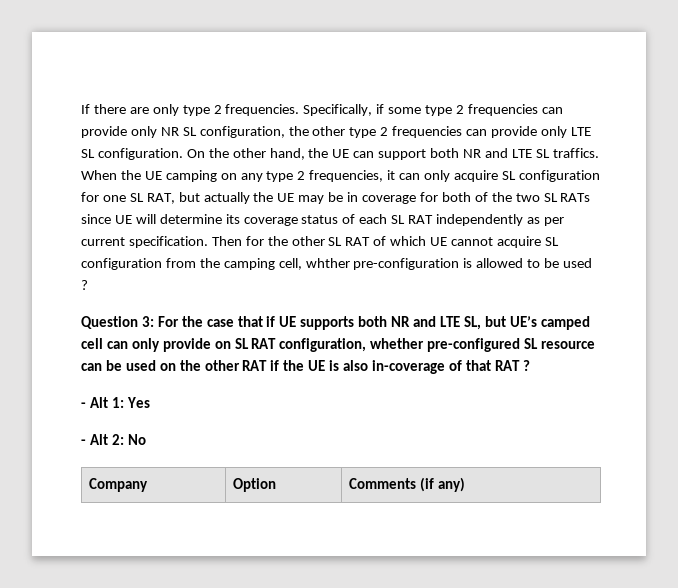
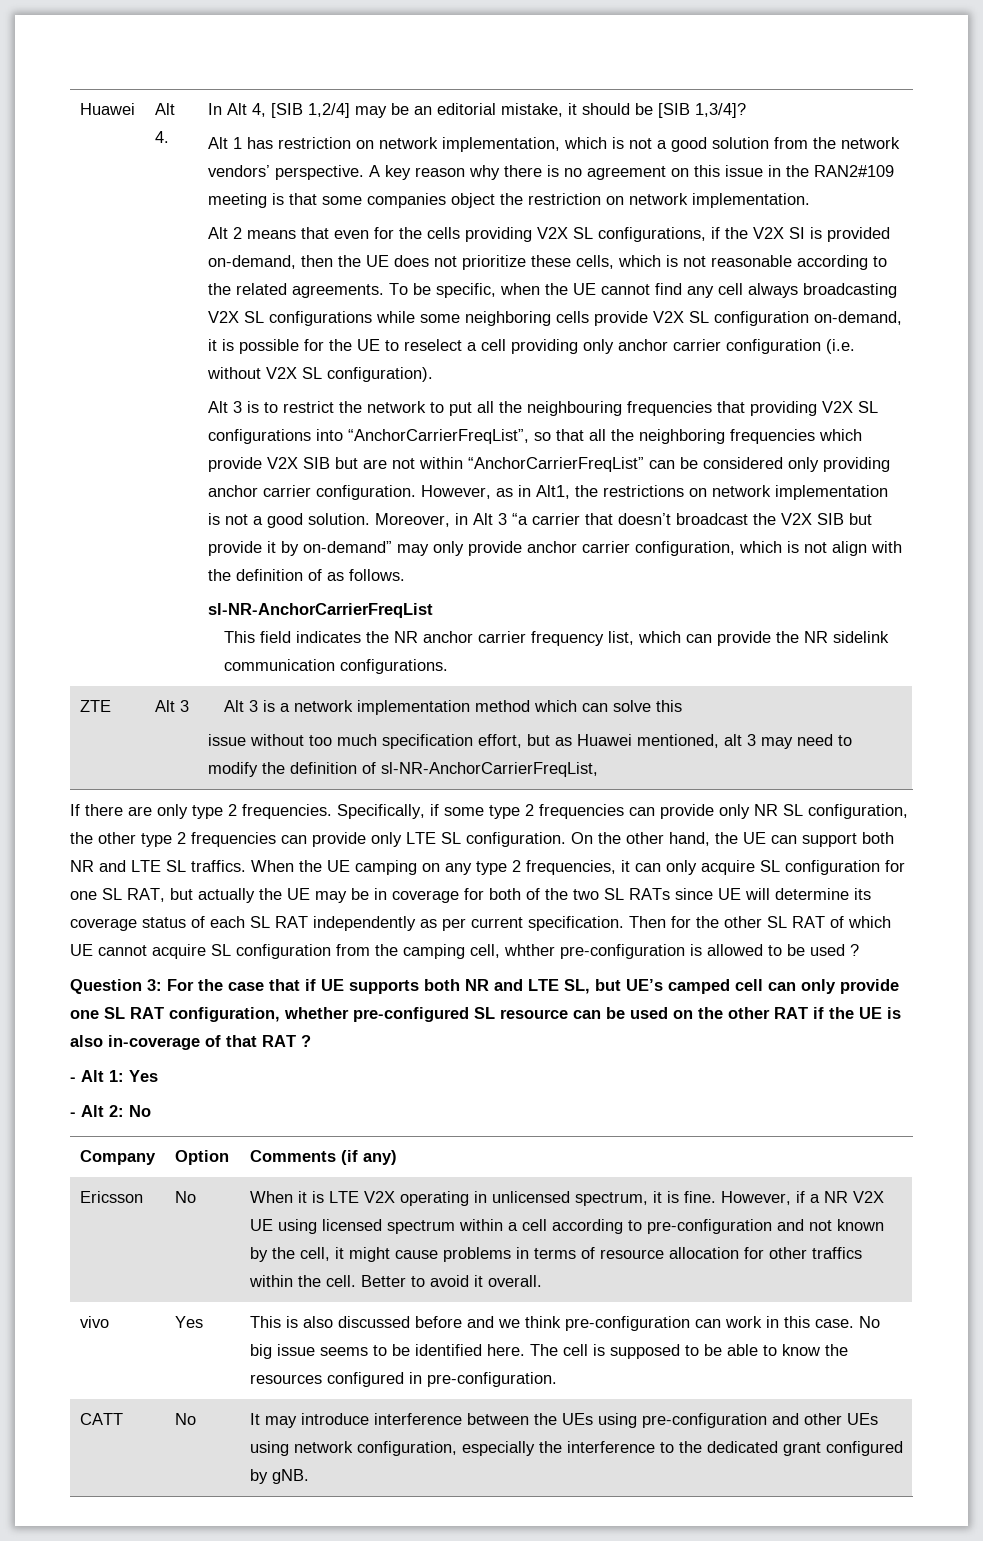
+ Huawei | Alt 4. | In Alt 4, [SIB 1,2/4] may be an editorial mistake, it should be [SIB 1,3/4]?
+ Alt 1 has restriction on network implementation, which is not a good solution from the network vendors’ perspective. A key reason why there is no agreement on this issue in the RAN2#109 meeting is that some companies object the restriction on network implementation.
+ Alt 2 means that even for the cells providing V2X SL configurations, if the V2X SI is provided on-demand, then the UE does not prioritize these cells, which is not reasonable according to the related agreements. To be specific, when the UE cannot find any cell always broadcasting V2X SL configurations while some neighboring cells provide V2X SL configuration on-demand, it is possible for the UE to reselect a cell providing only anchor carrier configuration (i.e. without V2X SL configuration).
+ Alt 3 is to restrict the network to put all the neighbouring frequencies that providing V2X SL configurations into “AnchorCarrierFreqList”, so that all the neighboring frequencies which provide V2X SIB but are not within “AnchorCarrierFreqList” can be considered only providing anchor carrier configuration. However, as in Alt1, the restrictions on network implementation is not a good solution. Moreover, in Alt 3 “a carrier that doesn’t broadcast the V2X SIB but provide it by on-demand” may only provide anchor carrier configuration, which is not align with the definition of as follows.
+ sl-NR-AnchorCarrierFreqList
+ This field indicates the NR anchor carrier frequency list, which can provide the NR sidelink communication configurations.
+ ZTE | Alt 3 | Alt 3 is a network implementation method which can solve this
+ issue without too much specification effort, but as Huawei mentioned, alt 3 may need to modify the definition of sl-NR-AnchorCarrierFreqList,
- Question 3: For the case that if UE supports both NR and LTE SL, but UE’s camped cell can only provide on SL RAT configuration, whether pre-configured SL resource can be used on the other RAT if the UE is also in-coverage of that RAT ?
+ Question 3: For the case that if UE supports both NR and LTE SL, but UE’s camped cell can only provide one SL RAT configuration, whether pre-configured SL resource can be used on the other RAT if the UE is also in-coverage of that RAT ?
+ Ericsson | No | When it is LTE V2X operating in unlicensed spectrum, it is fine. However, if a NR V2X UE using licensed spectrum within a cell according to pre-configuration and not known by the cell, it might cause problems in terms of resource allocation for other traffics within the cell. Better to avoid it overall.
+ vivo | Yes | This is also discussed before and we think pre-configuration can work in this case. No big issue seems to be identified here. The cell is supposed to be able to know the resources configured in pre-configuration.
+ CATT | No | It may introduce interference between the UEs using pre-configuration and other UEs using network configuration, especially the interference to the dedicated grant configured by gNB.

